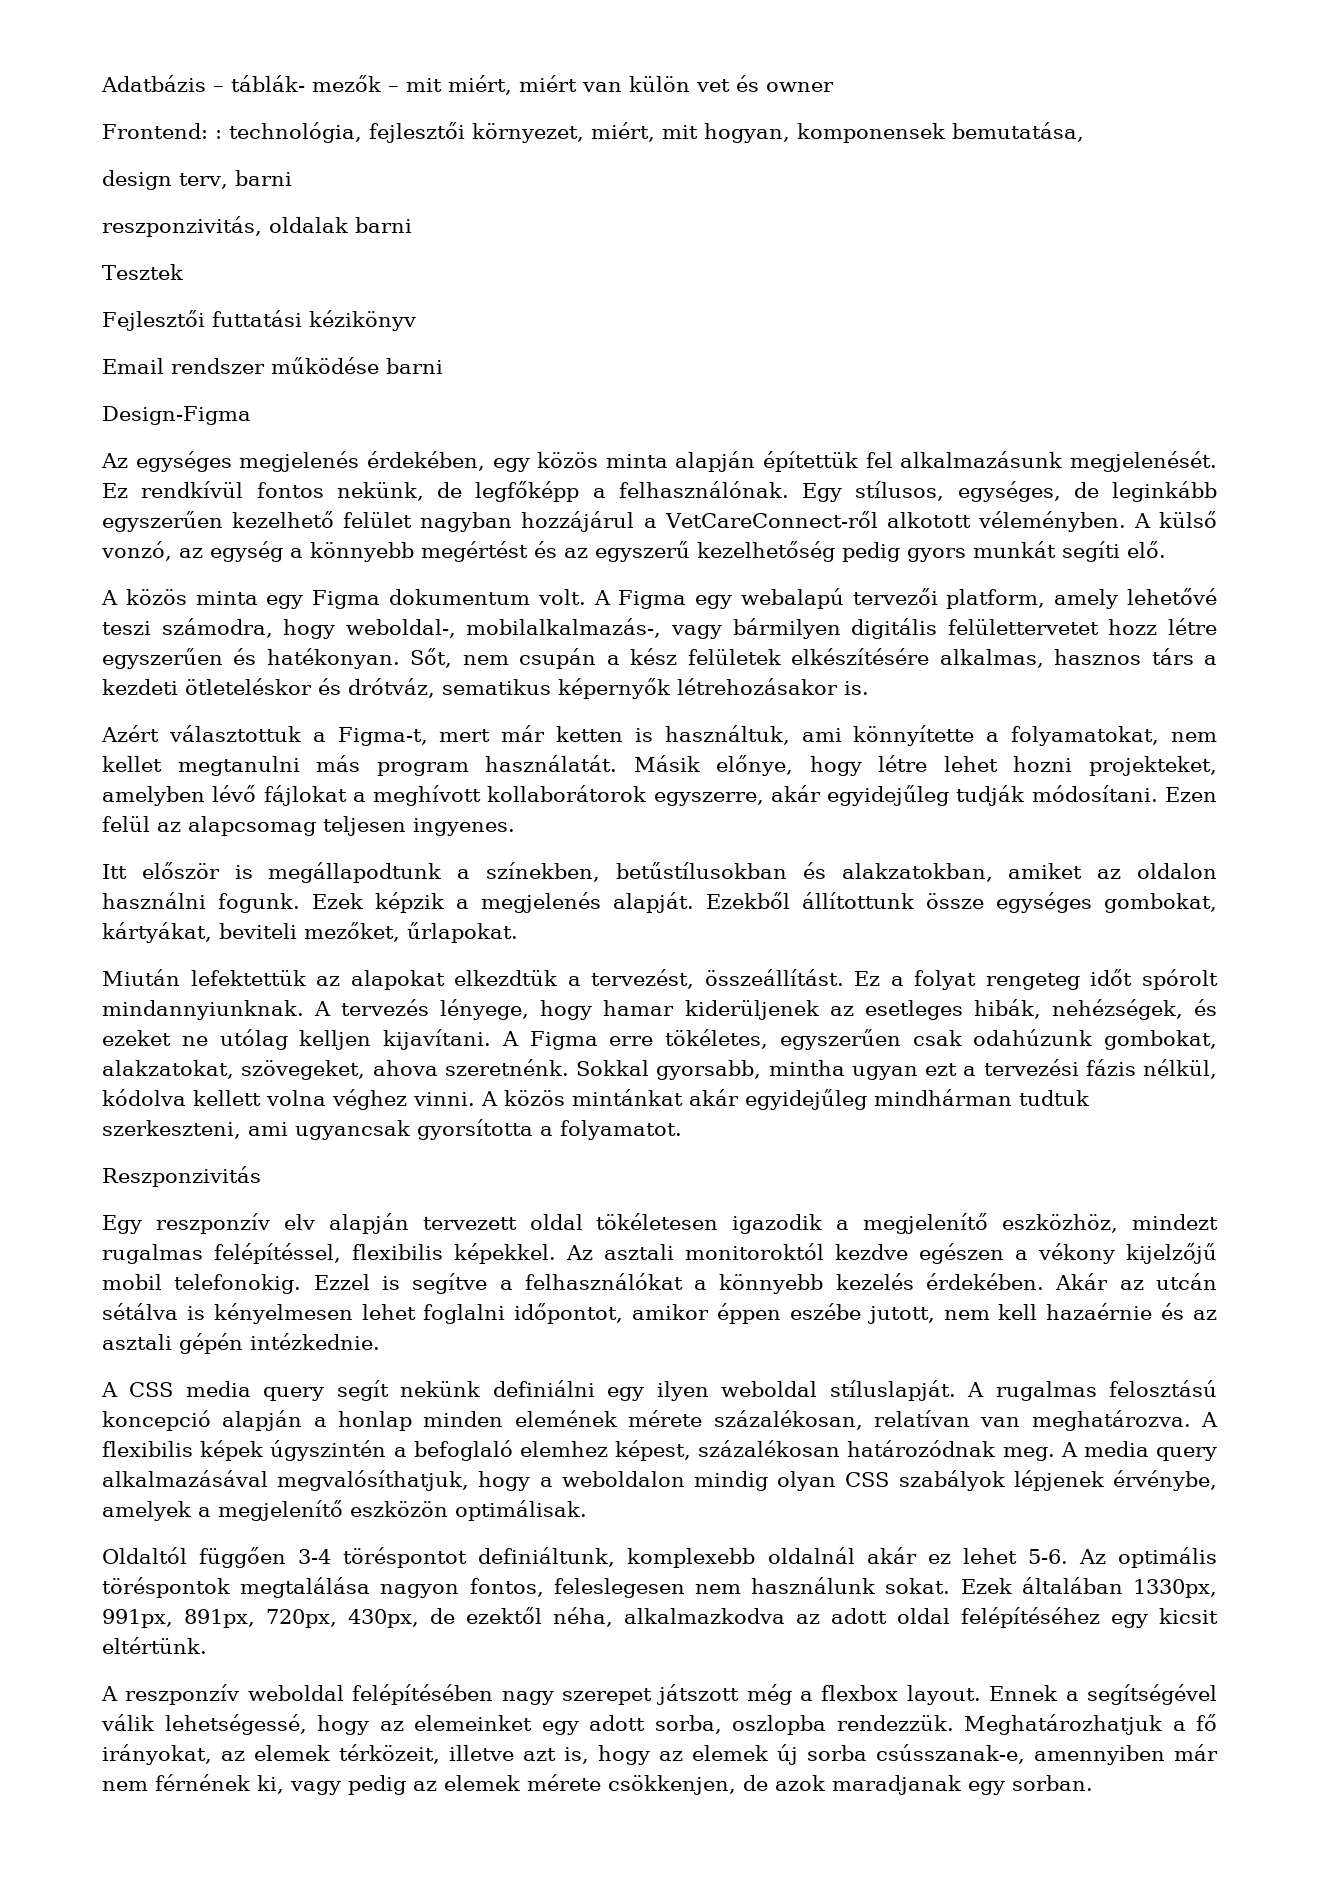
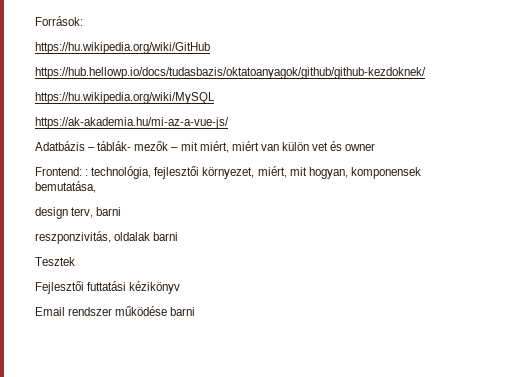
+ Források:
+ https://hu.wikipedia.org/wiki/GitHub
+ https://hub.hellowp.io/docs/tudasbazis/oktatoanyagok/github/github-kezdoknek/
+ https://hu.wikipedia.org/wiki/MySQL
+ https://ak-akademia.hu/mi-az-a-vue-js/
- Design-Figma
- Az egységes megjelenés érdekében, egy közös minta alapján építettük fel alkalmazásunk megjelenését. Ez rendkívül fontos nekünk, de legfőképp a felhasználónak. Egy stílusos, egységes, de leginkább egyszerűen kezelhető felület nagyban hozzájárul a VetCareConnect-ről alkotott véleményben. A külső vonzó, az egység a könnyebb megértést és az egyszerű kezelhetőség pedig gyors munkát segíti elő.
- A közös minta egy Figma dokumentum volt. A Figma egy webalapú tervezői platform, amely lehetővé teszi számodra, hogy weboldal-, mobilalkalmazás-, vagy bármilyen digitális felülettervetet hozz létre egyszerűen és hatékonyan. Sőt, nem csupán a kész felületek elkészítésére alkalmas, hasznos társ a kezdeti ötleteléskor és drótváz, sematikus képernyők létrehozásakor is.
- Azért választottuk a Figma-t, mert már ketten is használtuk, ami könnyítette a folyamatokat, nem kellet megtanulni más program használatát. Másik előnye, hogy létre lehet hozni projekteket, amelyben lévő fájlokat a meghívott kollaborátorok egyszerre, akár egyidejűleg tudják módosítani. Ezen felül az alapcsomag teljesen ingyenes.
- Itt először is megállapodtunk a színekben, betűstílusokban és alakzatokban, amiket az oldalon használni fogunk. Ezek képzik a megjelenés alapját. Ezekből állítottunk össze egységes gombokat, kártyákat, beviteli mezőket, űrlapokat.
- Miután lefektettük az alapokat elkezdtük a tervezést, összeállítást. Ez a folyat rengeteg időt spórolt mindannyiunknak. A tervezés lényege, hogy hamar kiderüljenek az esetleges hibák, nehézségek, és ezeket ne utólag kelljen kijavítani. A Figma erre tökéletes, egyszerűen csak odahúzunk gombokat, alakzatokat, szövegeket, ahova szeretnénk. Sokkal gyorsabb, mintha ugyan ezt a tervezési fázis nélkül, kódolva kellett volna véghez vinni. A közös mintánkat akár egyidejűleg mindhárman tudtuk szerkeszteni, ami ugyancsak gyorsította a folyamatot.
- Reszponzivitás
- Egy reszponzív elv alapján tervezett oldal tökéletesen igazodik a megjelenítő eszközhöz, mindezt rugalmas felépítéssel, flexibilis képekkel. Az asztali monitoroktól kezdve egészen a vékony kijelzőjű mobil telefonokig. Ezzel is segítve a felhasználókat a könnyebb kezelés érdekében. Akár az utcán sétálva is kényelmesen lehet foglalni időpontot, amikor éppen eszébe jutott, nem kell hazaérnie és az asztali gépén intézkednie.
- A CSS media query segít nekünk definiálni egy ilyen weboldal stíluslapját. A rugalmas felosztású koncepció alapján a honlap minden elemének mérete százalékosan, relatívan van meghatározva. A flexibilis képek úgyszintén a befoglaló elemhez képest, százalékosan határozódnak meg. A media query alkalmazásával megvalósíthatjuk, hogy a weboldalon mindig olyan CSS szabályok lépjenek érvénybe, amelyek a megjelenítő eszközön optimálisak.
- Oldaltól függően 3-4 töréspontot definiáltunk, komplexebb oldalnál akár ez lehet 5-6. Az optimális töréspontok megtalálása nagyon fontos, feleslegesen nem használunk sokat. Ezek általában 1330px, 991px, 891px, 720px, 430px, de ezektől néha, alkalmazkodva az adott oldal felépítéséhez egy kicsit eltértünk.
- A reszponzív weboldal felépítésében nagy szerepet játszott még a flexbox layout. Ennek a segítségével válik lehetségessé, hogy az elemeinket egy adott sorba, oszlopba rendezzük. Meghatározhatjuk a fő irányokat, az elemek térközeit, illetve azt is, hogy az elemek új sorba csússzanak-e, amennyiben már nem férnének ki, vagy pedig az elemek mérete csökkenjen, de azok maradjanak egy sorban.

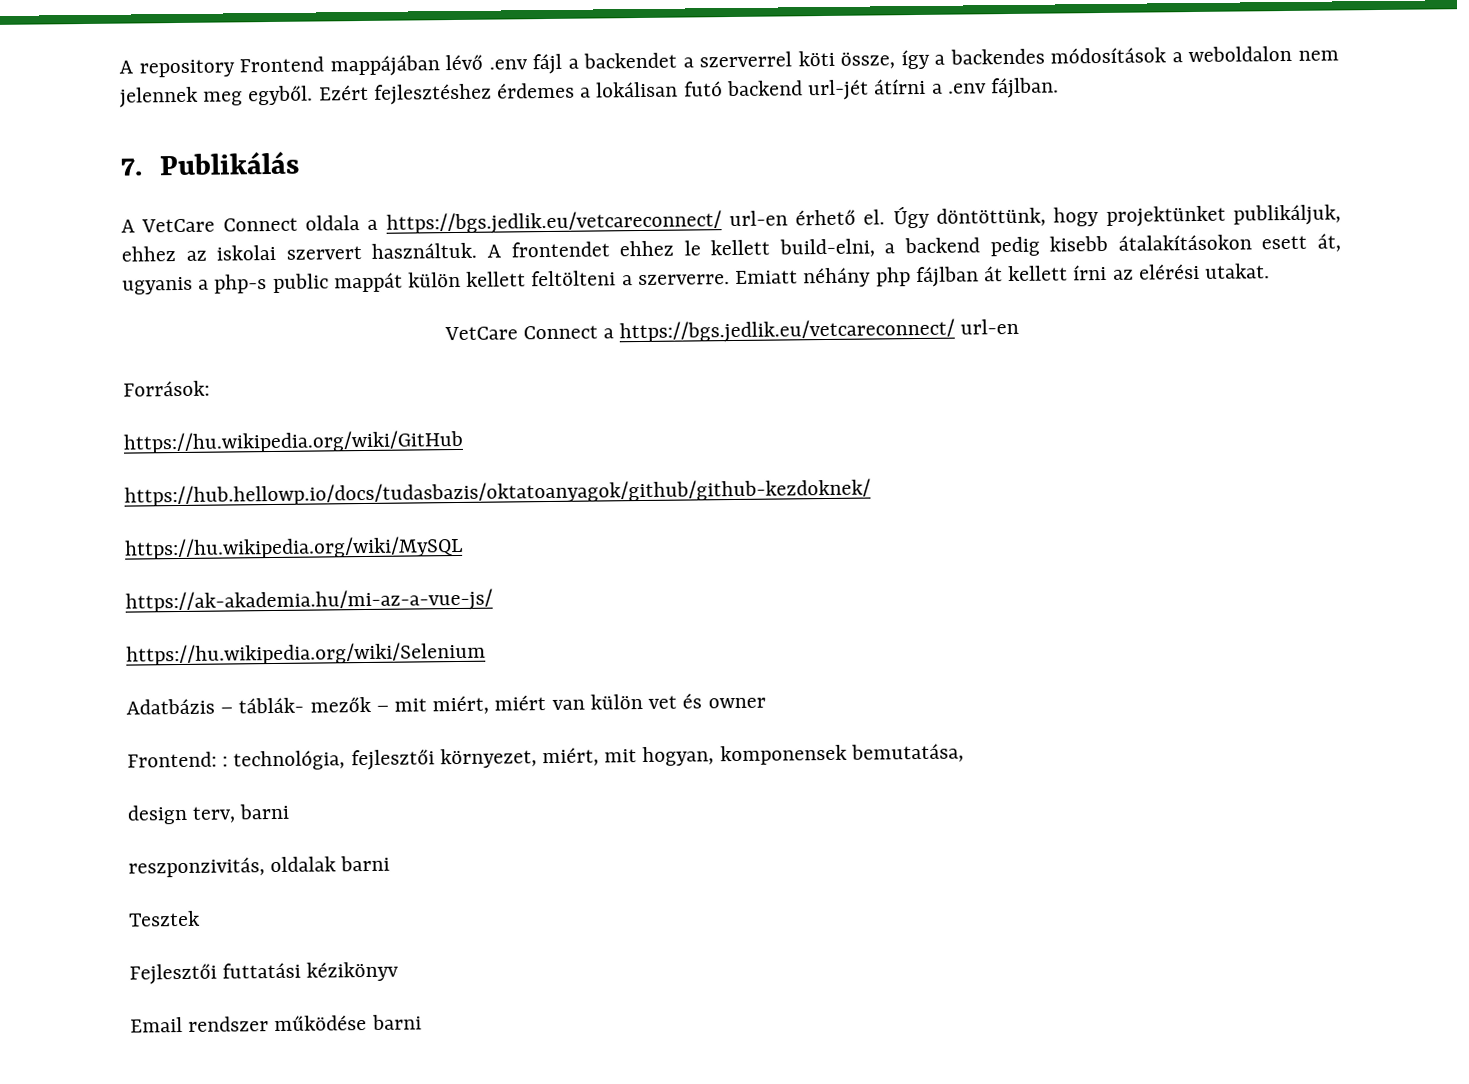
+ A repository Frontend mappájában lévő .env fájl a backendet a szerverrel köti össze, így a backendes módosítások a weboldalon nem jelennek meg egyből. Ezért fejlesztéshez érdemes a lokálisan futó backend url-jét átírni a .env fájlban.
+ 7. Publikálás
+ A VetCare Connect oldala a https://bgs.jedlik.eu/vetcareconnect/ url-en érhető el. Úgy döntöttünk, hogy projektünket publikáljuk, ehhez az iskolai szervert használtuk. A frontendet ehhez le kellett build-elni, a backend pedig kisebb átalakításokon esett át, ugyanis a php-s public mappát külön kellett feltölteni a szerverre. Emiatt néhány php fájlban át kellett írni az elérési utakat.
+ VetCare Connect a https://bgs.jedlik.eu/vetcareconnect/ url-en
+ https://hu.wikipedia.org/wiki/Selenium

